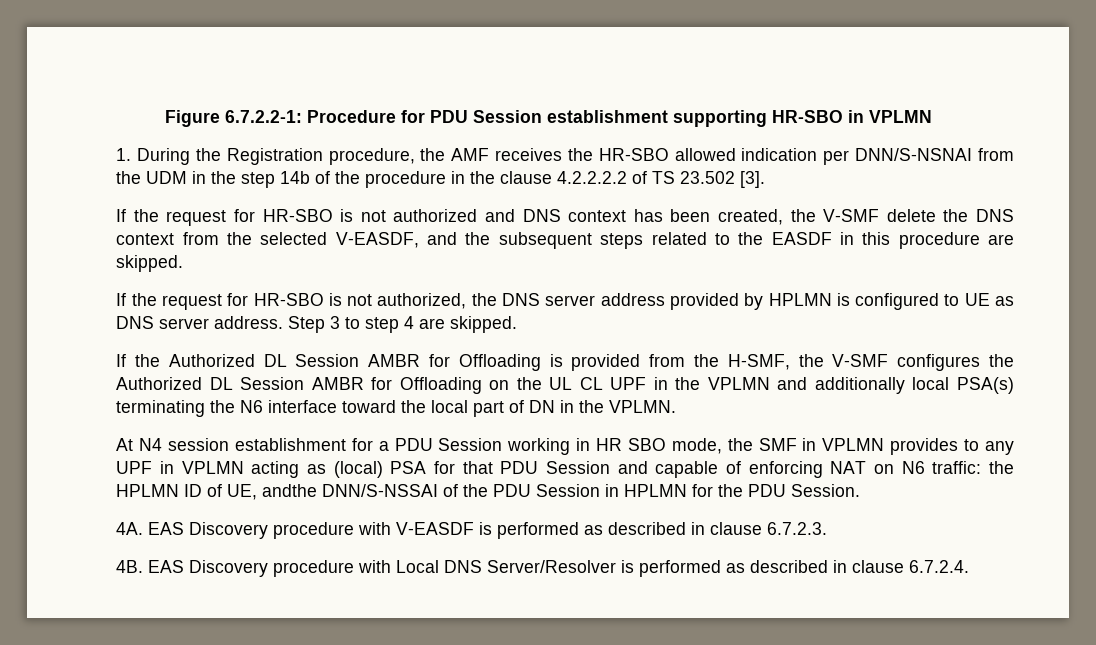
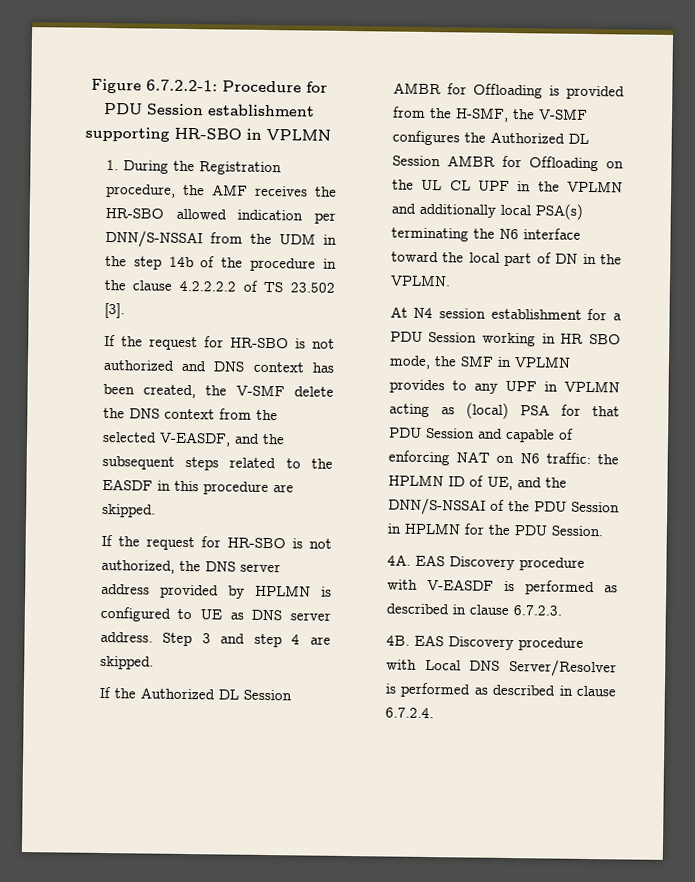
- 1. During the Registration procedure, the AMF receives the HR-SBO allowed indication per DNN/S-NSNAI from the UDM in the step 14b of the procedure in the clause 4.2.2.2.2 of TS 23.502 [3].
+ 1. During the Registration procedure, the AMF receives the HR-SBO allowed indication per DNN/S-NSSAI from the UDM in the step 14b of the procedure in the clause 4.2.2.2.2 of TS 23.502 [3].
- Step 3 to step 4 are skipped.
+ Step 3 and step 4 are skipped.
- At N4 session establishment for a PDU Session working in HR SBO mode, the SMF in VPLMN provides to any UPF in VPLMN acting as (local) PSA for that PDU Session and capable of enforcing NAT on N6 traffic: the HPLMN ID of UE, andthe DNN/S-NSSAI of the PDU Session in HPLMN for the PDU Session.
+ At N4 session establishment for a PDU Session working in HR SBO mode, the SMF in VPLMN provides to any UPF in VPLMN acting as (local) PSA for that PDU Session and capable of enforcing NAT on N6 traffic: the HPLMN ID of UE, and the DNN/S-NSSAI of the PDU Session in HPLMN for the PDU Session.

